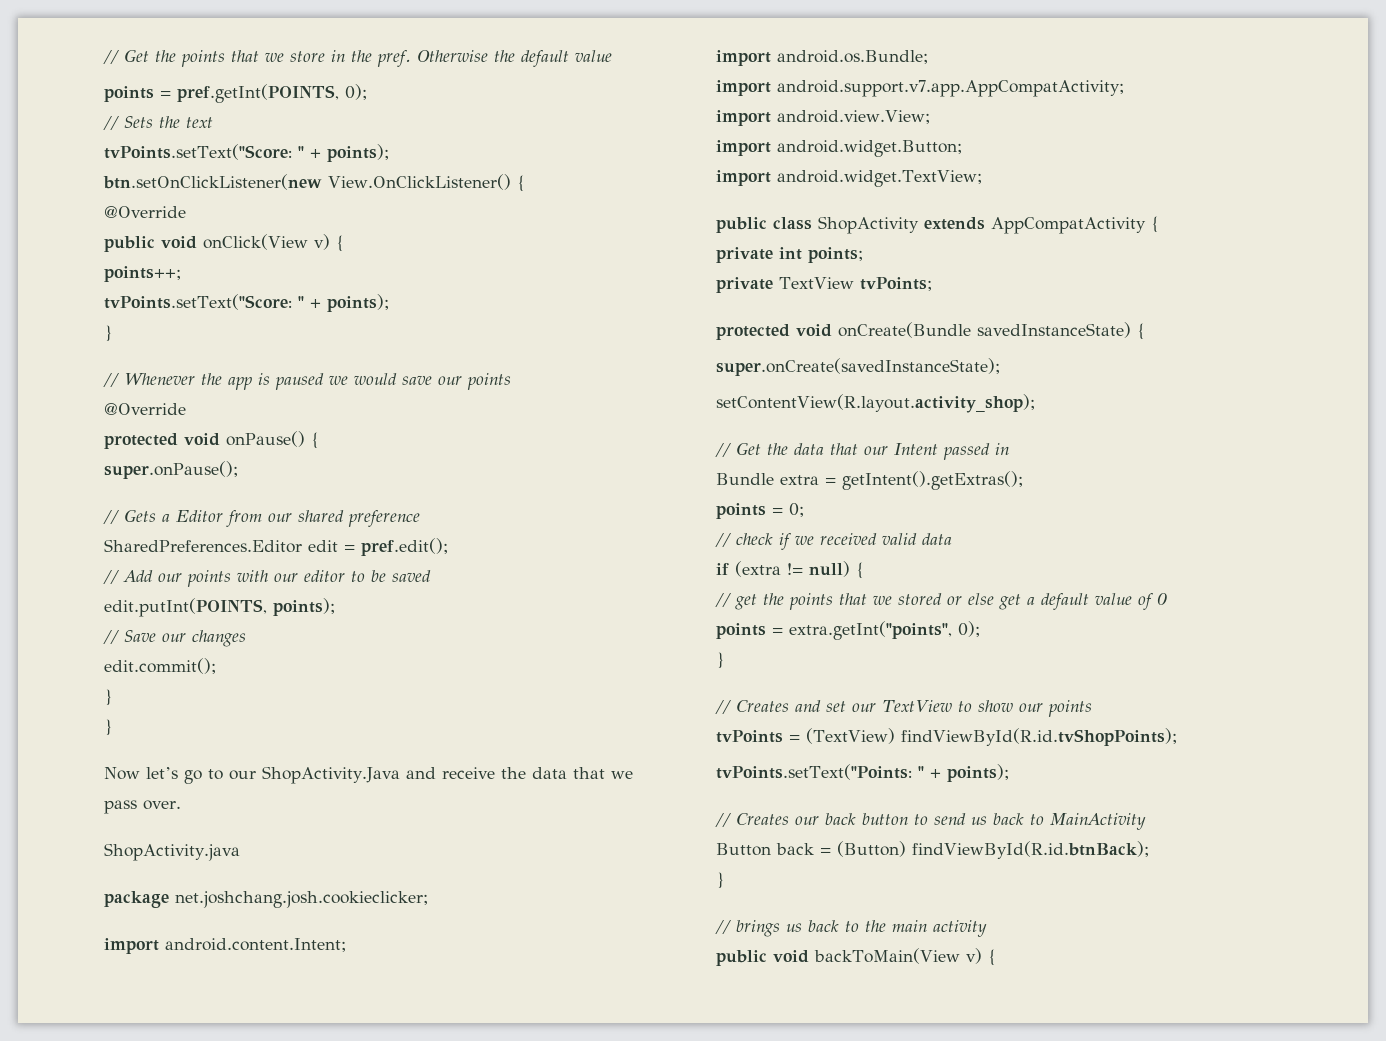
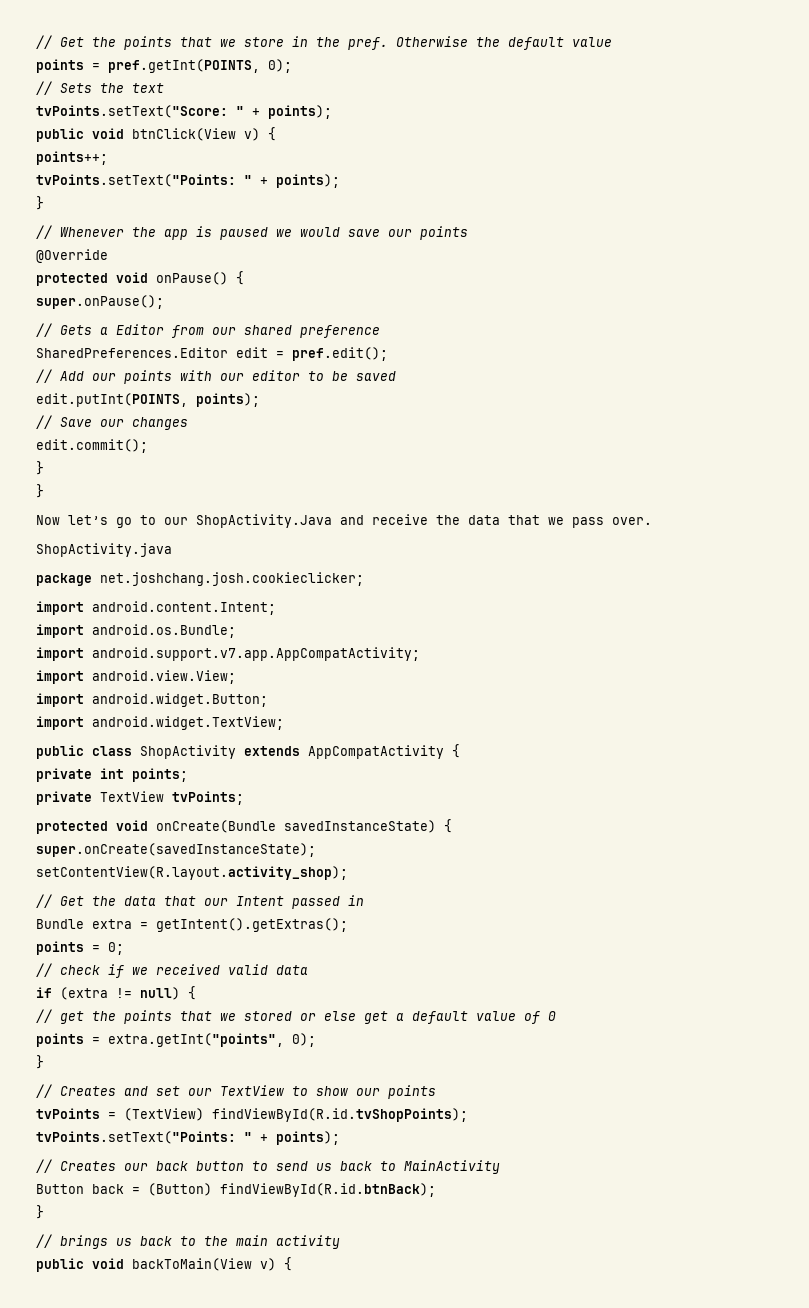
- btn.setOnClickListener(new View.OnClickListener() {
- @Override
- public void onClick(View v) {
+ public void btnClick(View v) {
  points++;
- tvPoints.setText("Score: " + points);
+ tvPoints.setText("Points: " + points);

